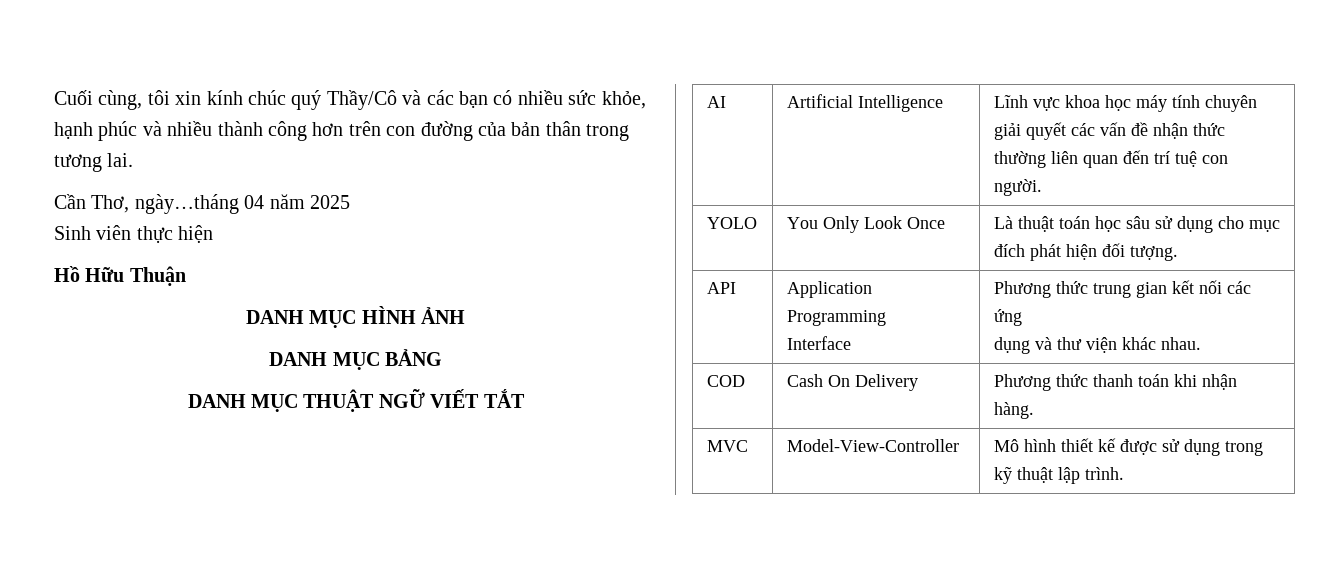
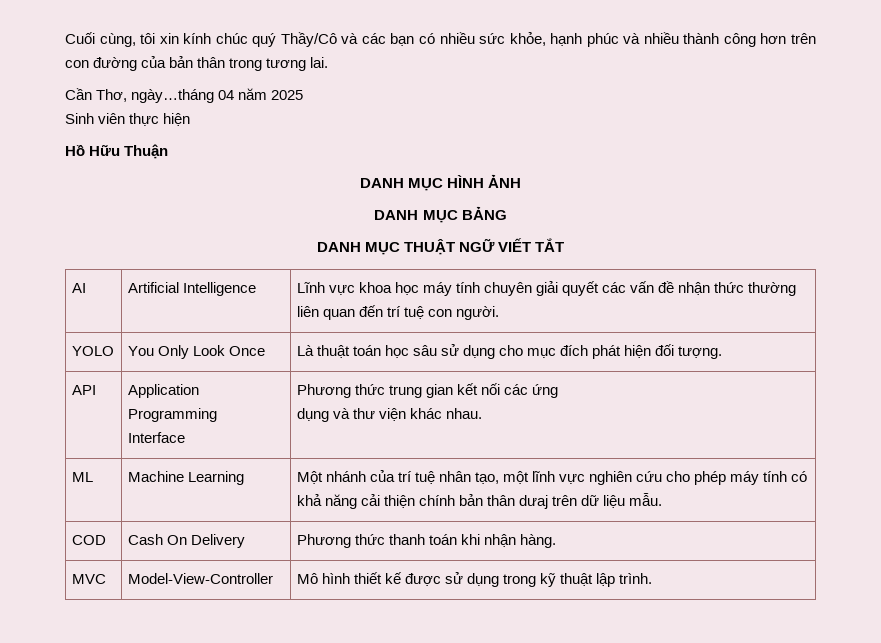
+ ML | Machine Learning | Một nhánh của trí tuệ nhân tạo, một lĩnh vực nghiên cứu cho phép máy tính có khả năng cải thiện chính bản thân dưaj trên dữ liệu mẫu.

